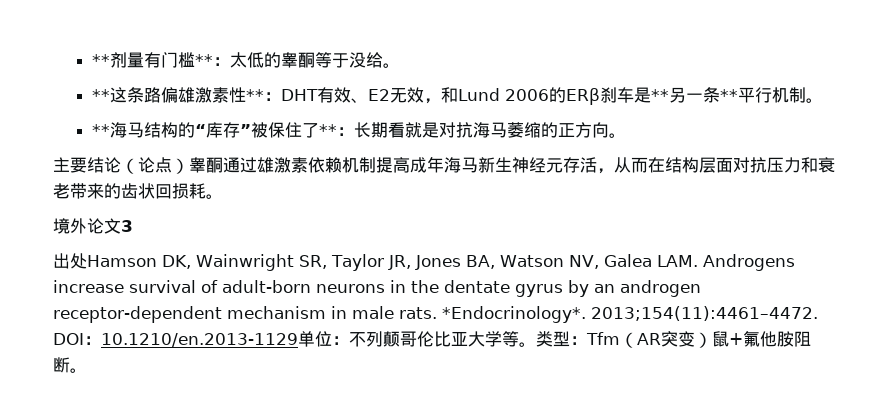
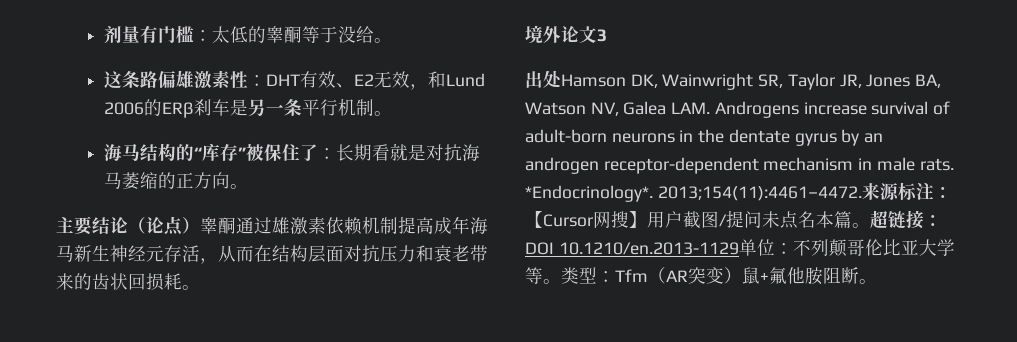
- **剂量有门槛**：太低的睾酮等于没给。
+ 剂量有门槛：太低的睾酮等于没给。
- **这条路偏雄激素性**：DHT有效、E2无效，和Lund 2006的ERβ刹车是**另一条**平行机制。
+ 这条路偏雄激素性：DHT有效、E2无效，和Lund 2006的ERβ刹车是另一条平行机制。
- **海马结构的“库存”被保住了**：长期看就是对抗海马萎缩的正方向。
+ 海马结构的“库存”被保住了：长期看就是对抗海马萎缩的正方向。
- DOI：10.1210/en.2013-1129单位：不列颠哥伦比亚大学等。
+ 来源标注：【Cursor网搜】用户截图/提问未点名本篇。超链接：DOI 10.1210/en.2013-1129单位：不列颠哥伦比亚大学等。

